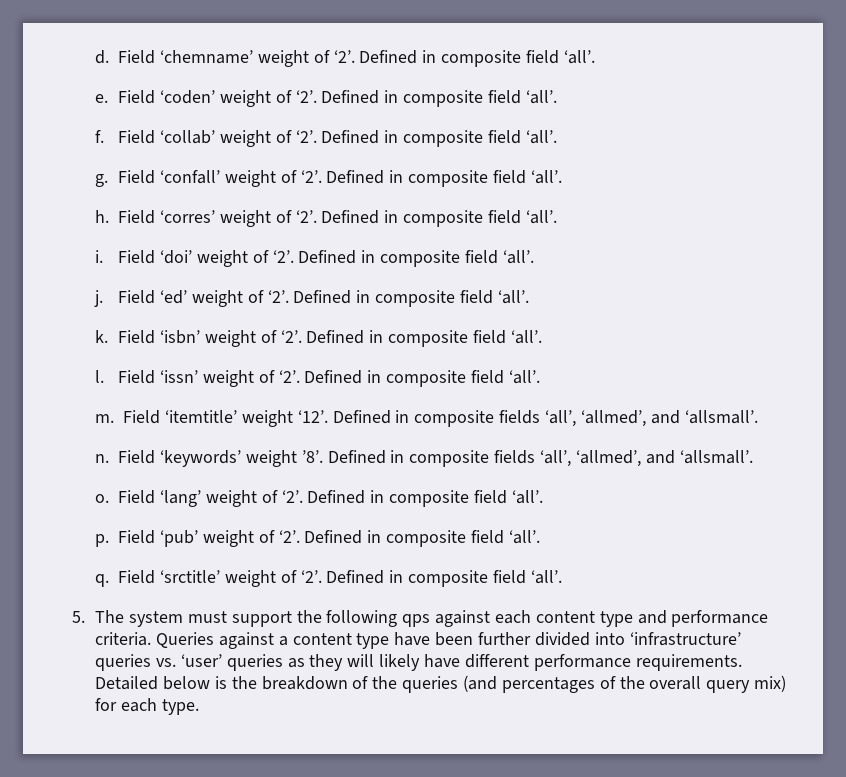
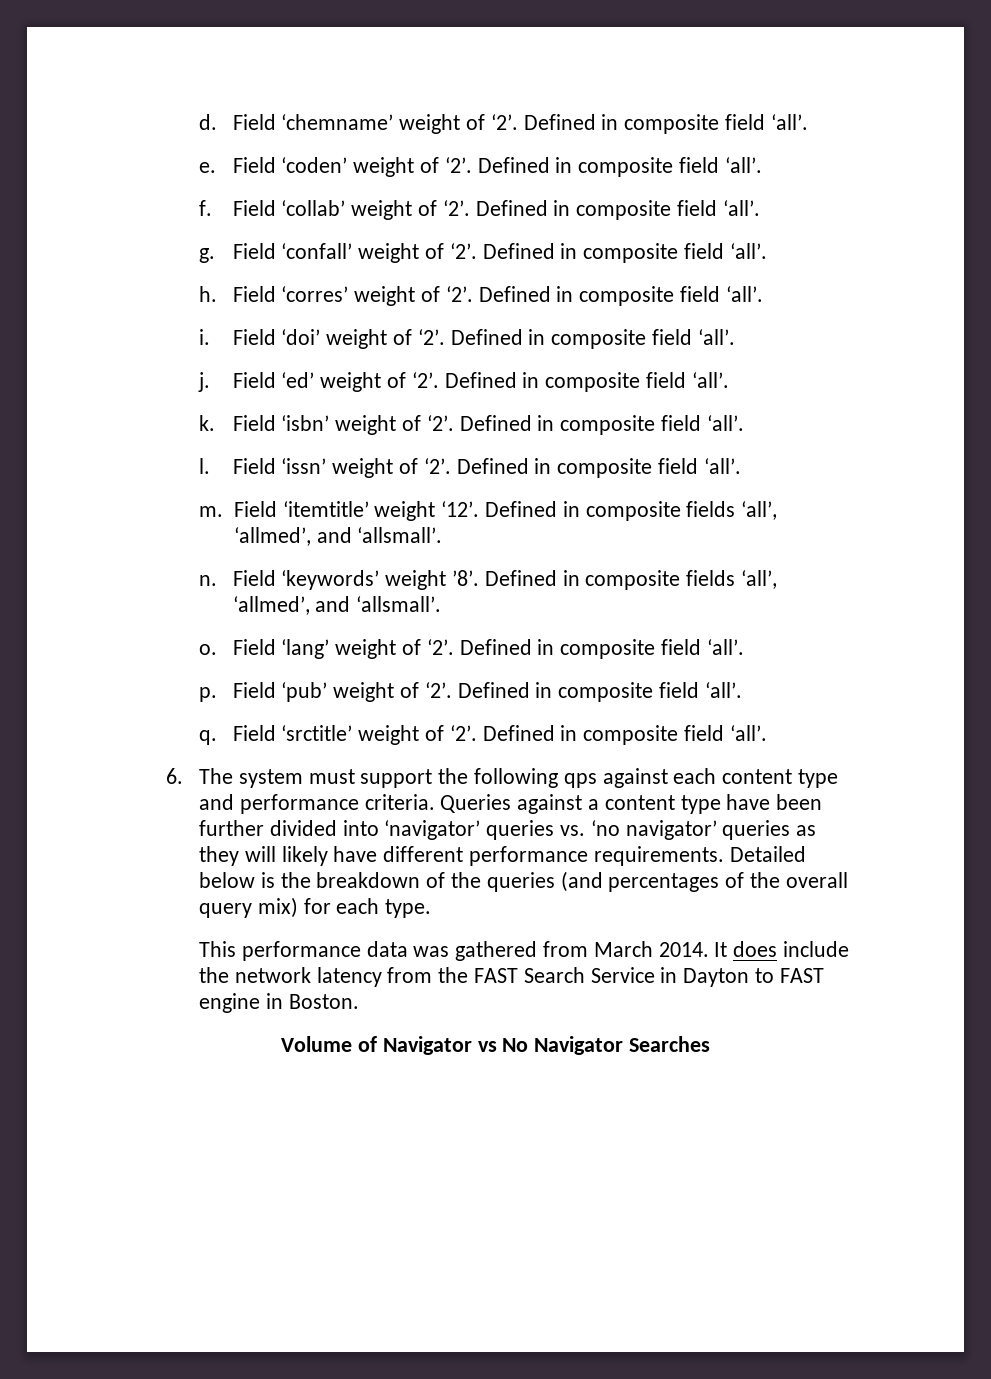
- 5. The system must support the following qps against each content type and performance criteria.
+ 6. The system must support the following qps against each content type and performance criteria.
- Queries against a content type have been further divided into ‘infrastructure’ queries vs. ‘user’ queries as they will likely have different performance requirements.
+ Queries against a content type have been further divided into ‘navigator’ queries vs. ‘no navigator’ queries as they will likely have different performance requirements.
+ This performance data was gathered from March 2014. It does include the network latency from the FAST Search Service in Dayton to FAST engine in Boston.
+ Volume of Navigator vs No Navigator Searches

